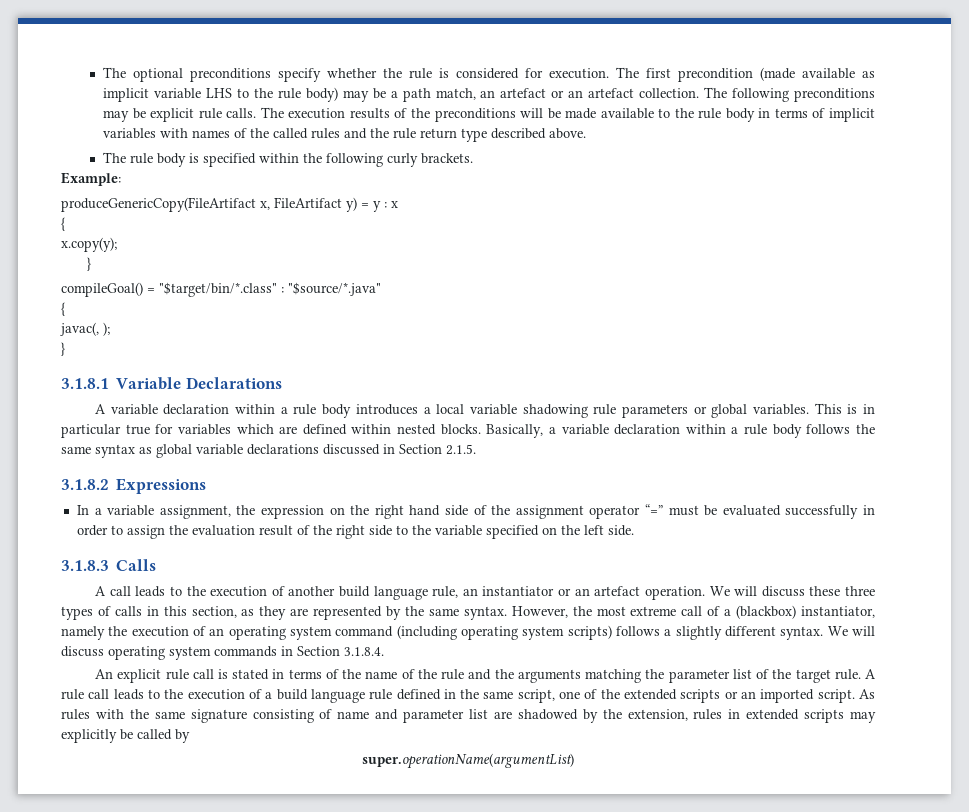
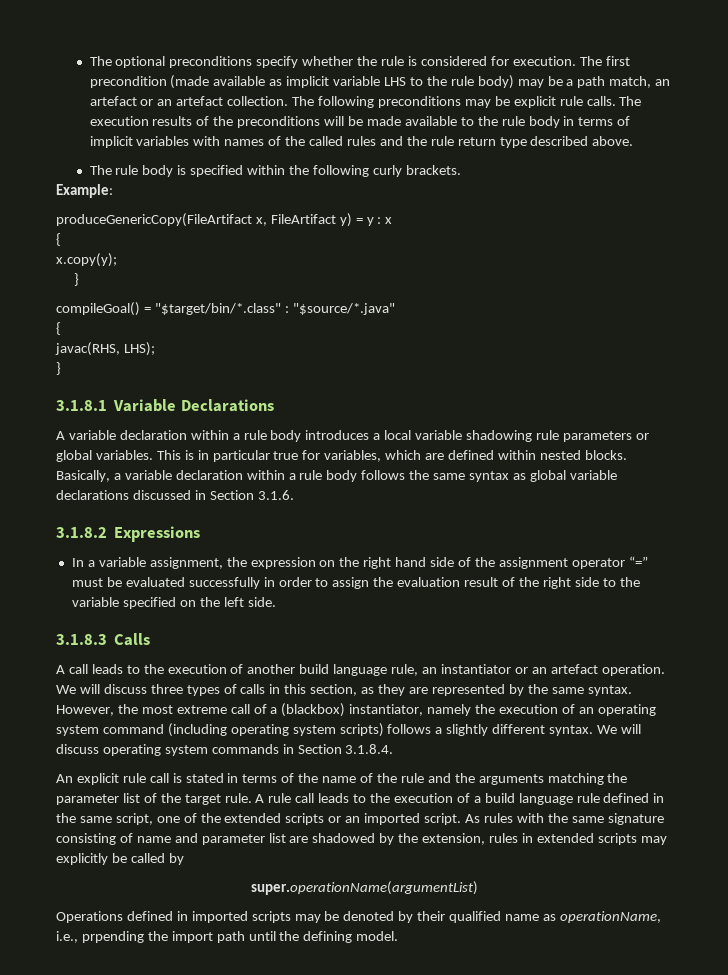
- javac(, );
+ javac(RHS, LHS);
- This is in particular true for variables which are defined within nested blocks.
+ This is in particular true for variables, which are defined within nested blocks.
- Basically, a variable declaration within a rule body follows the same syntax as global variable declarations discussed in Section 2.1.5.
+ Basically, a variable declaration within a rule body follows the same syntax as global variable declarations discussed in Section 3.1.6.
- We will discuss these three types of calls in this section, as they are represented by the same syntax.
+ We will discuss three types of calls in this section, as they are represented by the same syntax.
+ Operations defined in imported scripts may be denoted by their qualified name as operationName, i.e., prpending the import path until the defining model.

